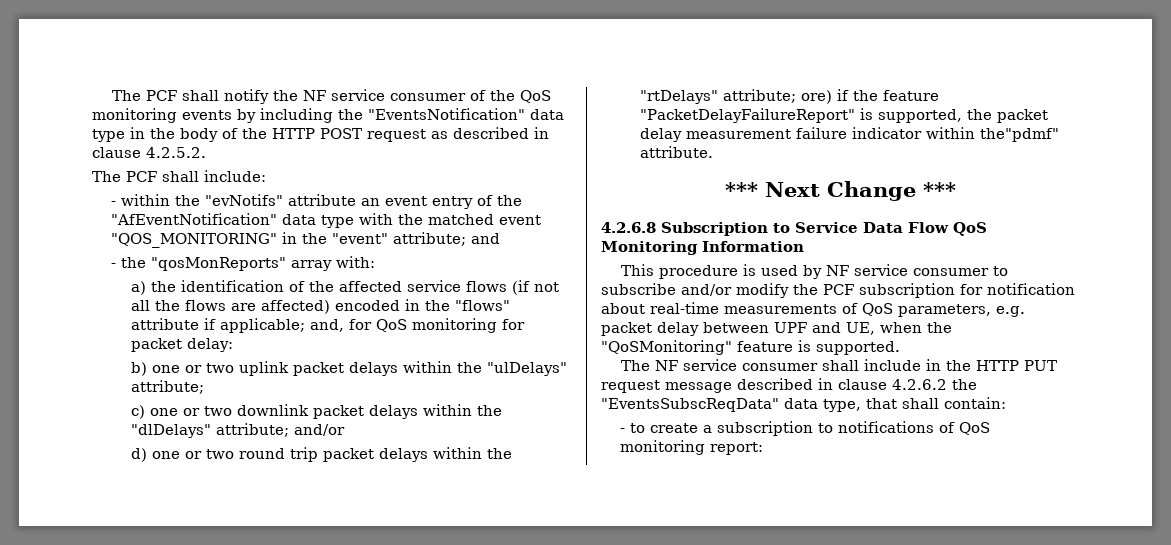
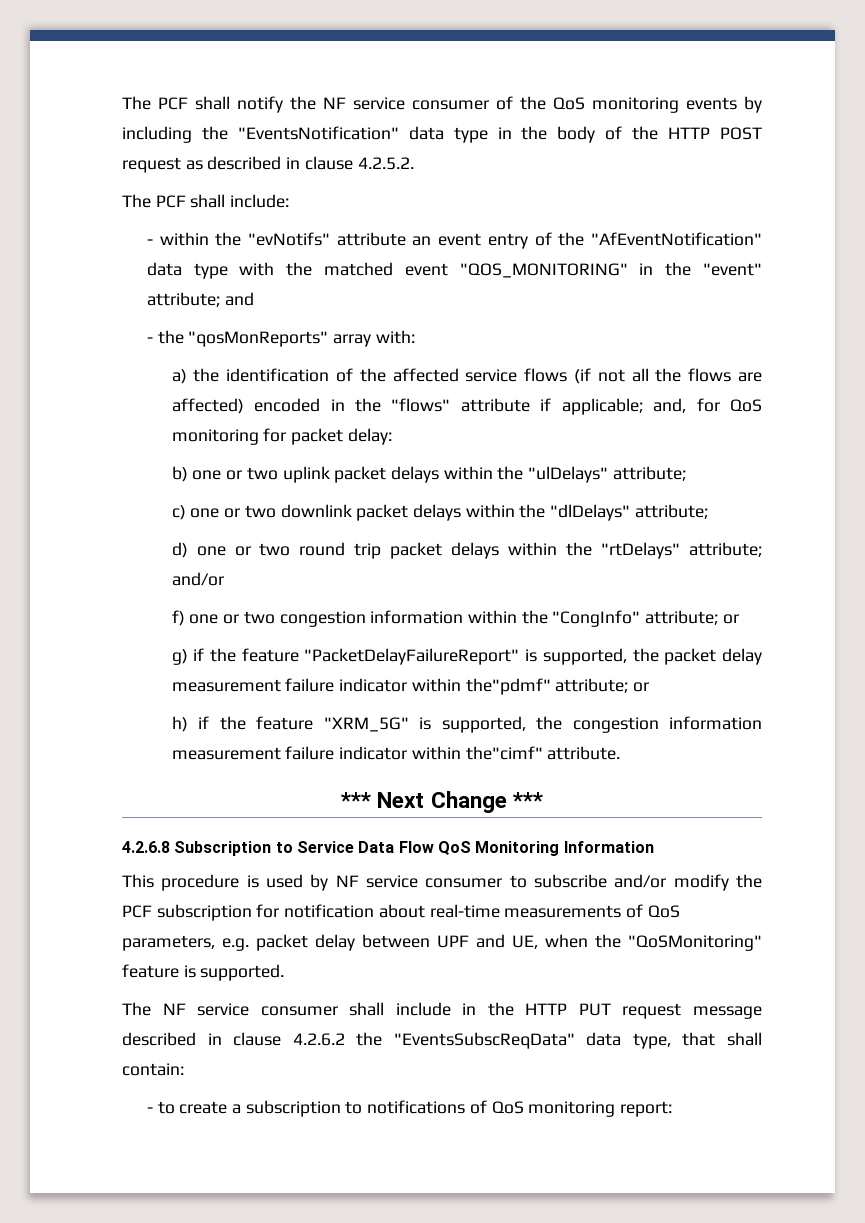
- c) one or two downlink packet delays within the "dlDelays" attribute; and/or
+ c) one or two downlink packet delays within the "dlDelays" attribute;
- d) one or two round trip packet delays within the "rtDelays" attribute; ore) if the feature "PacketDelayFailureReport" is supported, the packet delay measurement failure indicator within the"pdmf" attribute.
+ d) one or two round trip packet delays within the "rtDelays" attribute; and/or
+ f) one or two congestion information within the "CongInfo" attribute; or
+ g) if the feature "PacketDelayFailureReport" is supported, the packet delay measurement failure indicator within the"pdmf" attribute; or
+ h) if the feature "XRM_5G" is supported, the congestion information measurement failure indicator within the"cimf" attribute.

